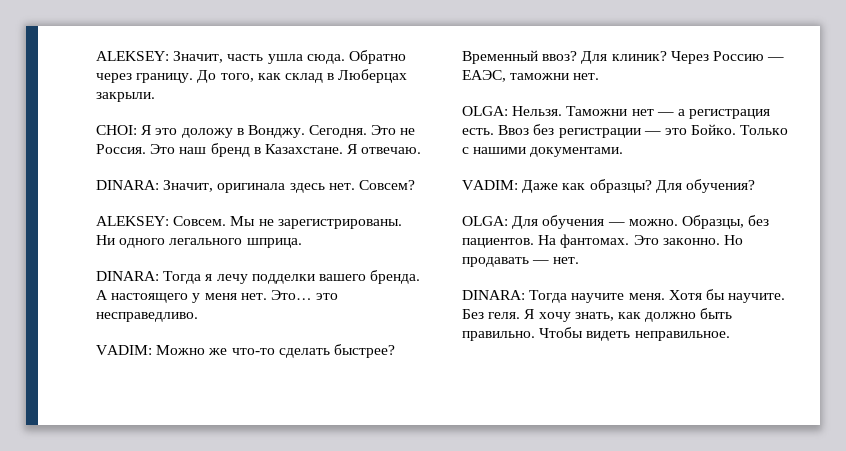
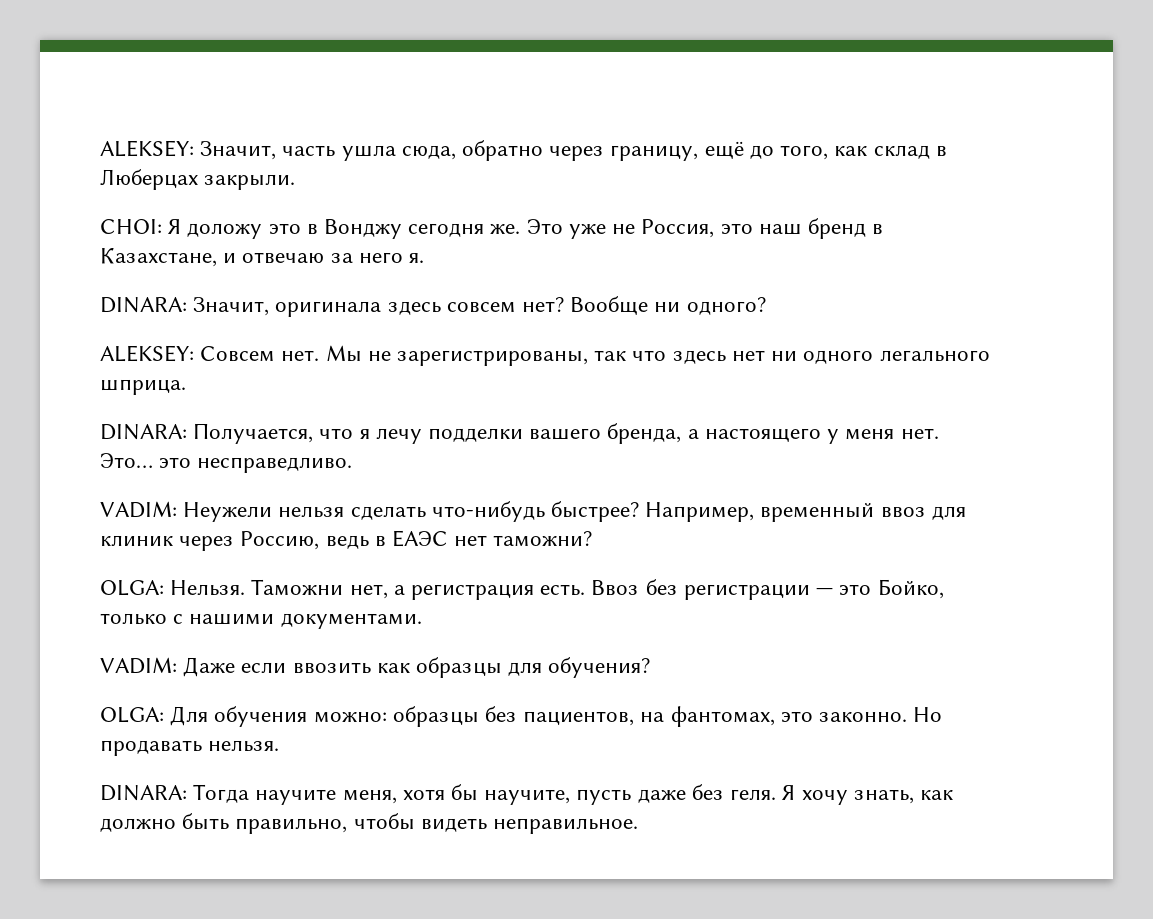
- ALEKSEY: Значит, часть ушла сюда. Обратно через границу. До того, как склад в Люберцах закрыли.
+ ALEKSEY: Значит, часть ушла сюда, обратно через границу, ещё до того, как склад в Люберцах закрыли.
- CHOI: Я это доложу в Вонджу. Сегодня. Это не Россия. Это наш бренд в Казахстане. Я отвечаю.
- DINARA: Значит, оригинала здесь нет. Совсем?
- ALEKSEY: Совсем. Мы не зарегистрированы. Ни одного легального шприца.
+ CHOI: Я доложу это в Вонджу сегодня же. Это уже не Россия, это наш бренд в Казахстане, и отвечаю за него я.
+ DINARA: Значит, оригинала здесь совсем нет? Вообще ни одного?
+ ALEKSEY: Совсем нет. Мы не зарегистрированы, так что здесь нет ни одного легального шприца.
- DINARA: Тогда я лечу подделки вашего бренда. А настоящего у меня нет.
+ DINARA: Получается, что я лечу подделки вашего бренда, а настоящего у меня нет.
- VADIM: Можно же что-то сделать быстрее? Временный ввоз? Для клиник? Через Россию — ЕАЭС, таможни нет.
+ VADIM: Неужели нельзя сделать что-нибудь быстрее? Например, временный ввоз для клиник через Россию, ведь в ЕАЭС нет таможни?
- Таможни нет — а регистрация есть.
+ Таможни нет, а регистрация есть.
- Ввоз без регистрации — это Бойко. Только с нашими документами.
+ Ввоз без регистрации — это Бойко, только с нашими документами.
- VADIM: Даже как образцы? Для обучения?
+ VADIM: Даже если ввозить как образцы для обучения?
- OLGA: Для обучения — можно. Образцы, без пациентов. На фантомах. Это законно.
+ OLGA: Для обучения можно: образцы без пациентов, на фантомах, это законно.
- Но продавать — нет.
+ Но продавать нельзя.
- DINARA: Тогда научите меня. Хотя бы научите. Без геля.
+ DINARA: Тогда научите меня, хотя бы научите, пусть даже без геля.
- Я хочу знать, как должно быть правильно. Чтобы видеть неправильное.
+ Я хочу знать, как должно быть правильно, чтобы видеть неправильное.

